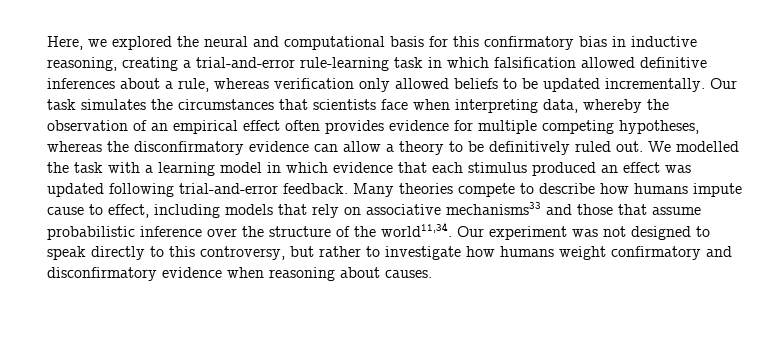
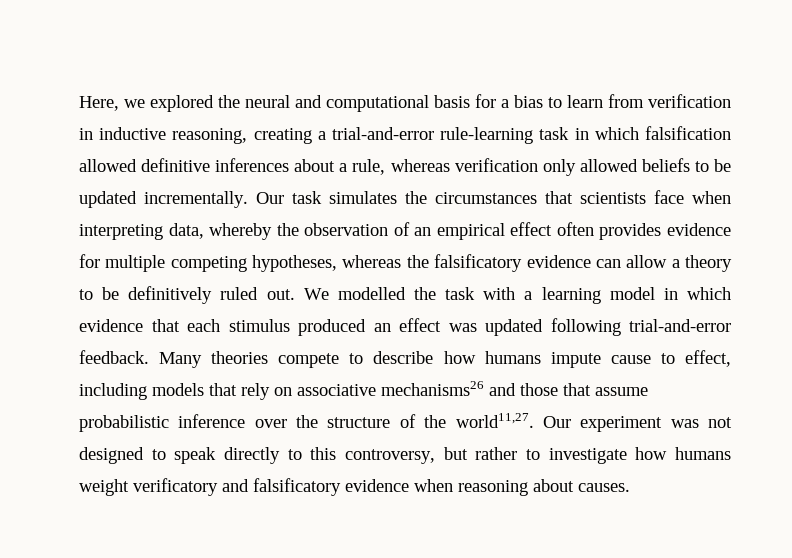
- Here, we explored the neural and computational basis for this confirmatory bias in inductive reasoning, creating a trial-and-error rule-learning task in which falsification allowed definitive inferences about a rule, whereas verification only allowed beliefs to be updated incrementally.
+ Here, we explored the neural and computational basis for a bias to learn from verification in inductive reasoning, creating a trial-and-error rule-learning task in which falsification allowed definitive inferences about a rule, whereas verification only allowed beliefs to be updated incrementally.
- Our task simulates the circumstances that scientists face when interpreting data, whereby the observation of an empirical effect often provides evidence for multiple competing hypotheses, whereas the disconfirmatory evidence can allow a theory to be definitively ruled out.
+ Our task simulates the circumstances that scientists face when interpreting data, whereby the observation of an empirical effect often provides evidence for multiple competing hypotheses, whereas the falsificatory evidence can allow a theory to be definitively ruled out.
- Many theories compete to describe how humans impute cause to effect, including models that rely on associative mechanisms33 and those that assume probabilistic inference over the structure of the world11,34.
+ Many theories compete to describe how humans impute cause to effect, including models that rely on associative mechanisms26 and those that assume probabilistic inference over the structure of the world11,27.
- Our experiment was not designed to speak directly to this controversy, but rather to investigate how humans weight confirmatory and disconfirmatory evidence when reasoning about causes.
+ Our experiment was not designed to speak directly to this controversy, but rather to investigate how humans weight verificatory and falsificatory evidence when reasoning about causes.

